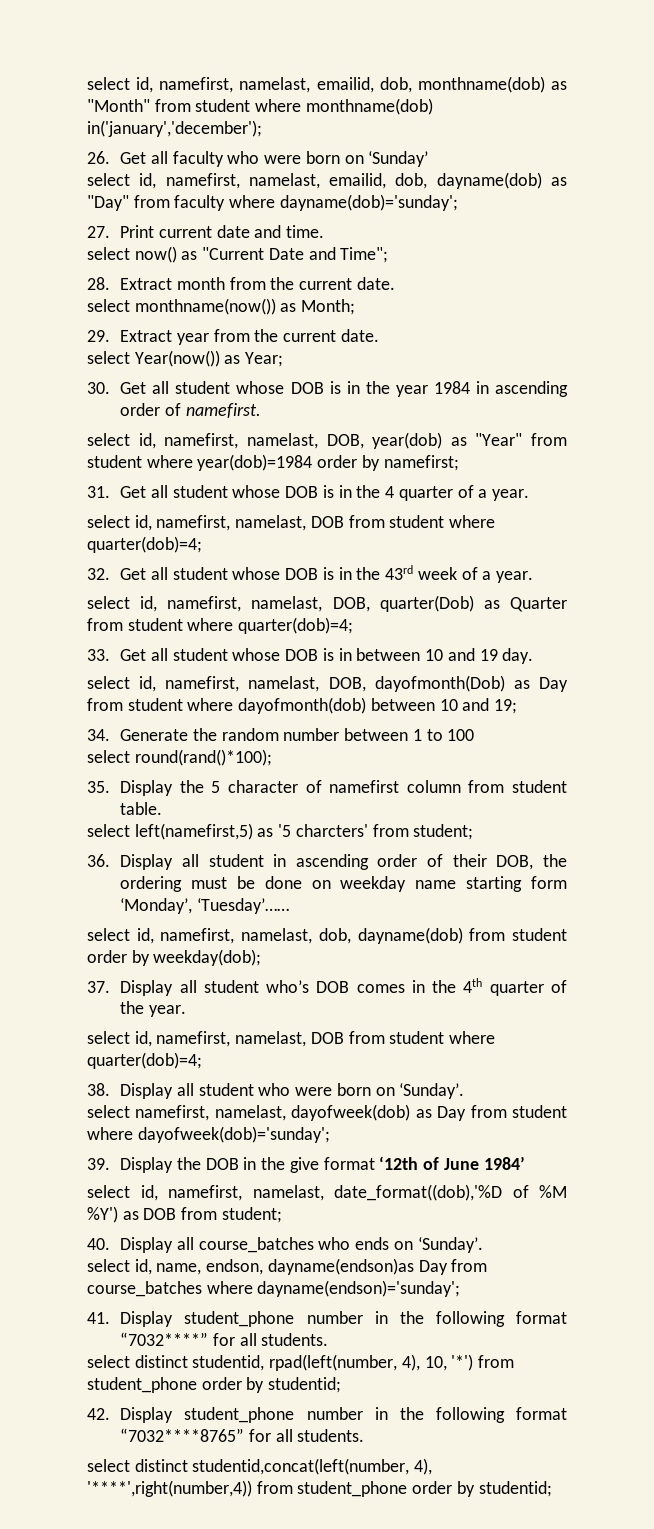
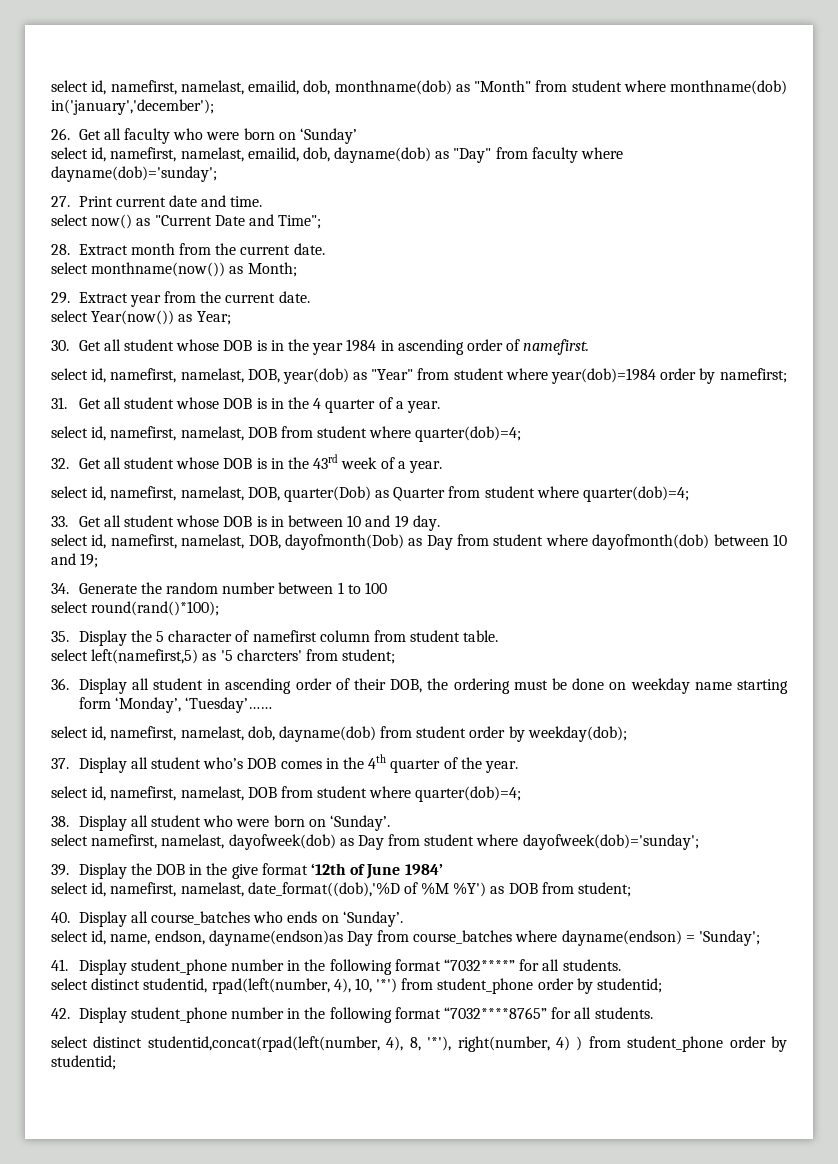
- select id, name, endson, dayname(endson)as Day from course_batches where dayname(endson)='sunday';
+ select id, name, endson, dayname(endson)as Day from course_batches where dayname(endson) = 'Sunday';
- select distinct studentid,concat(left(number, 4), '****',right(number,4)) from student_phone order by studentid;
+ select distinct studentid,concat(rpad(left(number, 4), 8, '*'), right(number, 4) ) from student_phone order by studentid;

